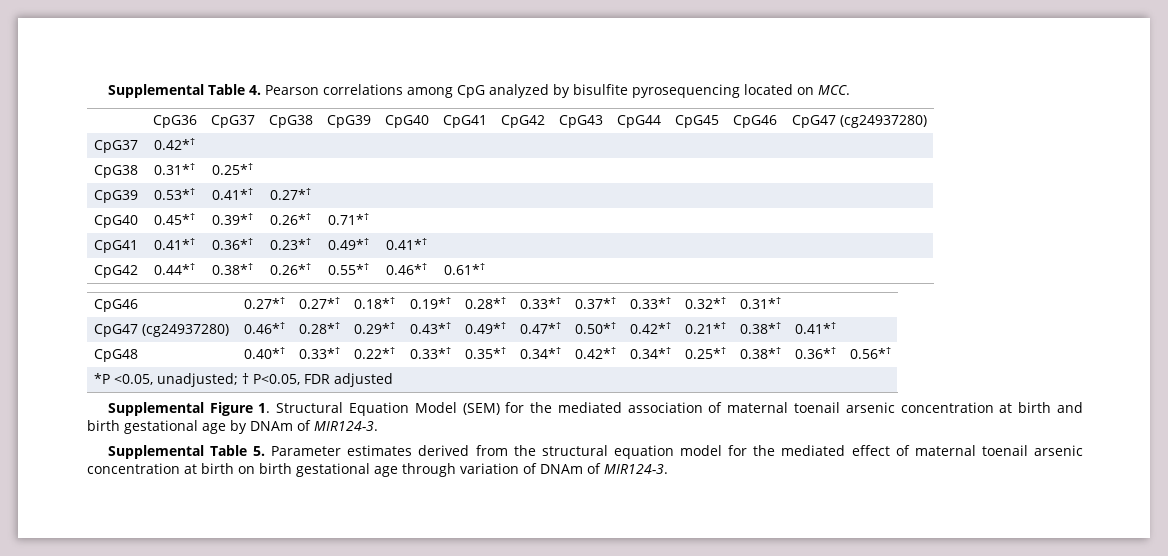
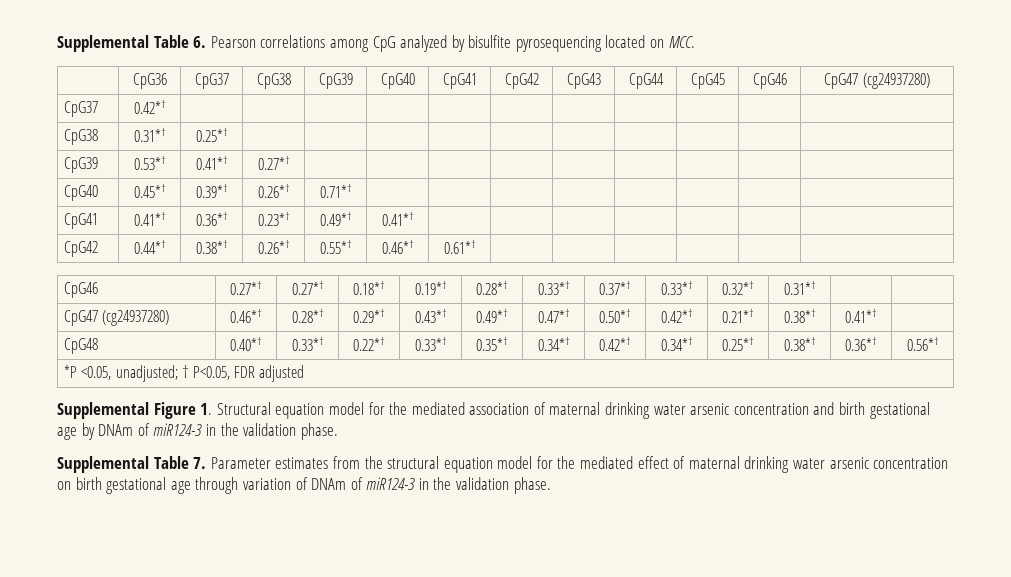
- Supplemental Table 4. Pearson correlations among CpG analyzed by bisulfite pyrosequencing located on MCC.
+ Supplemental Table 6. Pearson correlations among CpG analyzed by bisulfite pyrosequencing located on MCC.
- Supplemental Figure 1. Structural Equation Model (SEM) for the mediated association of maternal toenail arsenic concentration at birth and birth gestational age by DNAm of MIR124-3.
- Supplemental Table 5. Parameter estimates derived from the structural equation model for the mediated effect of maternal toenail arsenic concentration at birth on birth gestational age through variation of DNAm of MIR124-3.
+ Supplemental Figure 1. Structural equation model for the mediated association of maternal drinking water arsenic concentration and birth gestational age by DNAm of miR124-3 in the validation phase.
+ Supplemental Table 7. Parameter estimates from the structural equation model for the mediated effect of maternal drinking water arsenic concentration on birth gestational age through variation of DNAm of miR124-3 in the validation phase.

